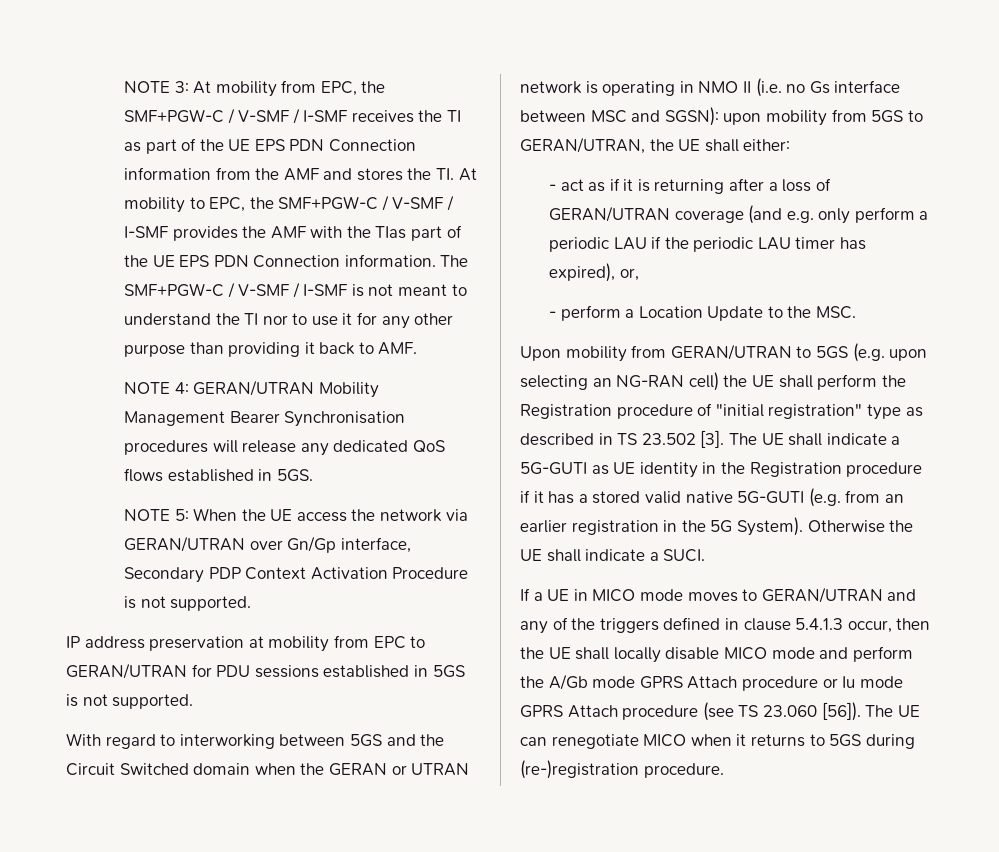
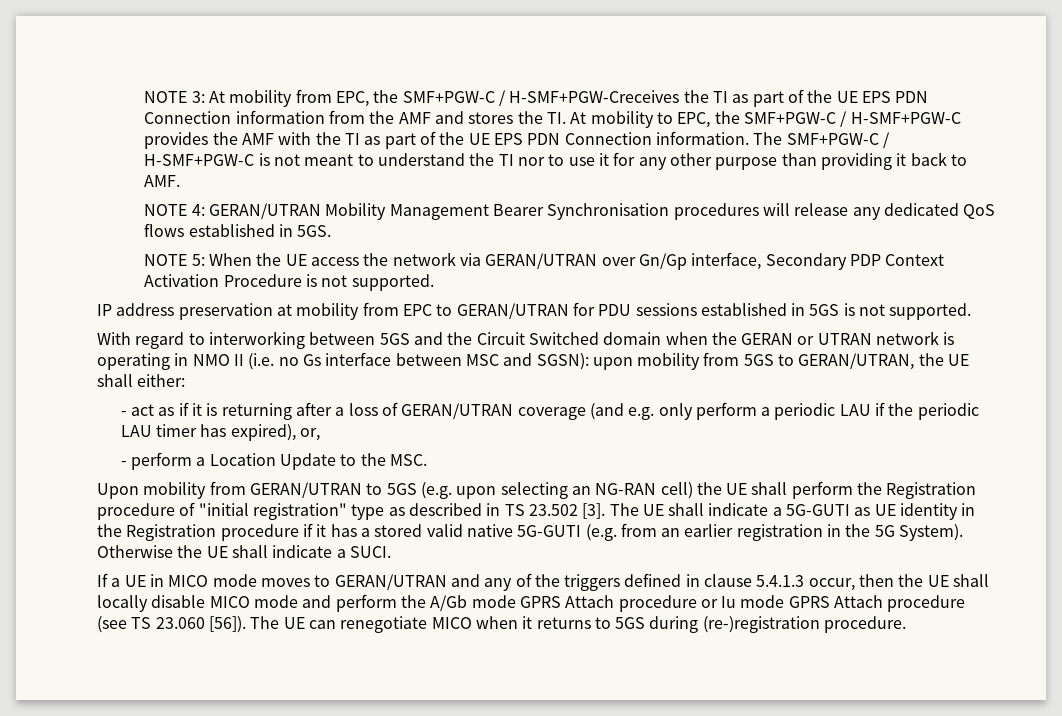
- NOTE 3: At mobility from EPC, the SMF+PGW-C / V-SMF / I-SMF receives the TI as part of the UE EPS PDN Connection information from the AMF and stores the TI. At mobility to EPC, the SMF+PGW-C / V-SMF / I-SMF provides the AMF with the TIas part of the UE EPS PDN Connection information.
+ NOTE 3: At mobility from EPC, the SMF+PGW-C / H-SMF+PGW-Creceives the TI as part of the UE EPS PDN Connection information from the AMF and stores the TI. At mobility to EPC, the SMF+PGW-C / H-SMF+PGW-C provides the AMF with the TI as part of the UE EPS PDN Connection information.
- The SMF+PGW-C / V-SMF / I-SMF is not meant to understand the TI nor to use it for any other purpose than providing it back to AMF.
+ The SMF+PGW-C / H-SMF+PGW-C is not meant to understand the TI nor to use it for any other purpose than providing it back to AMF.

